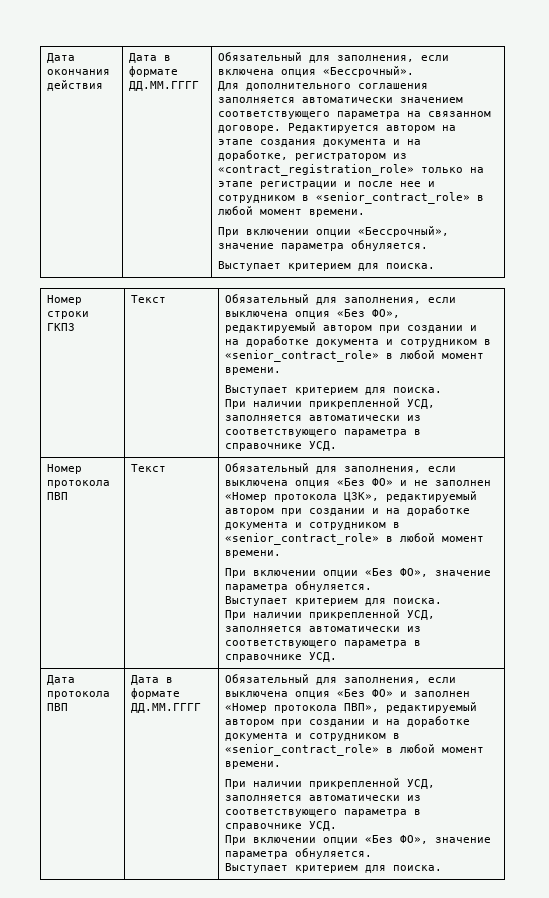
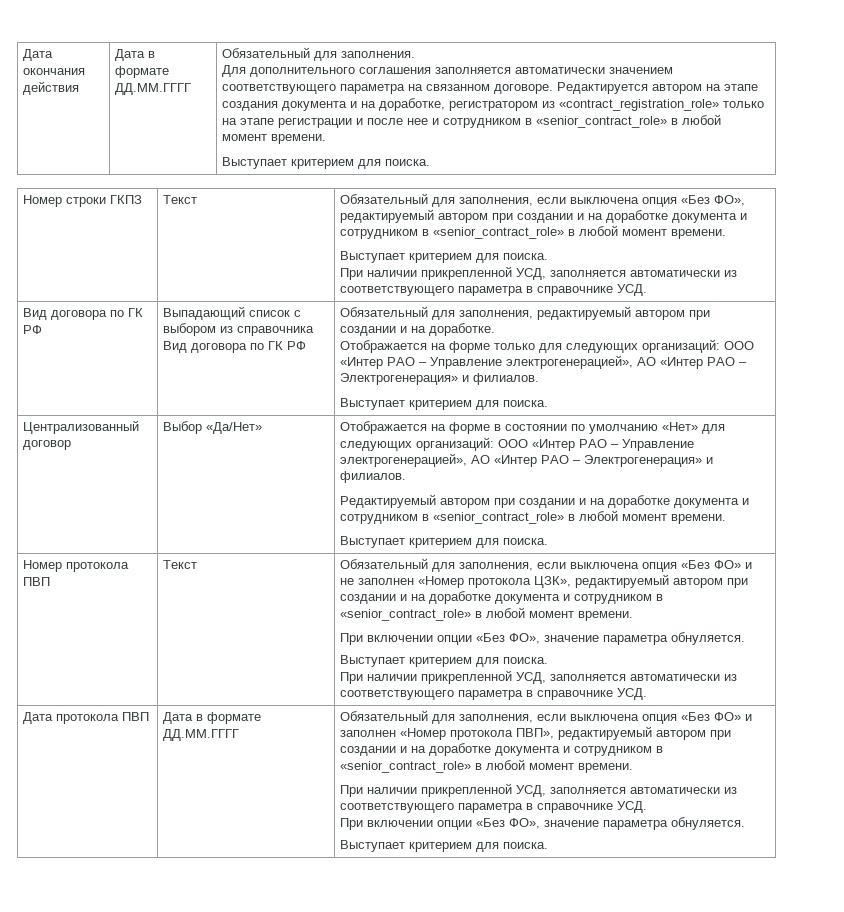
- Обязательный для заполнения, если включена опция «Бессрочный».
+ Обязательный для заполнения.
- При включении опции «Бессрочный», значение параметра обнуляется.
+ Вид договора по ГК РФ | Выпадающий список с выбором из справочника Вид договора по ГК РФ | Обязательный для заполнения, редактируемый автором при создании и на доработке.
+ Отображается на форме только для следующих организаций: ООО «Интер РАО – Управление электрогенерацией», АО «Интер РАО – Электрогенерация» и филиалов.
+ Выступает критерием для поиска.
+ Централизованный договор | Выбор «Да/Нет» | Отображается на форме в состоянии по умолчанию «Нет» для следующих организаций: ООО «Интер РАО – Управление электрогенерацией», АО «Интер РАО – Электрогенерация» и филиалов.
+ Редактируемый автором при создании и на доработке документа и сотрудником в «senior_contract_role» в любой момент времени.
+ Выступает критерием для поиска.

